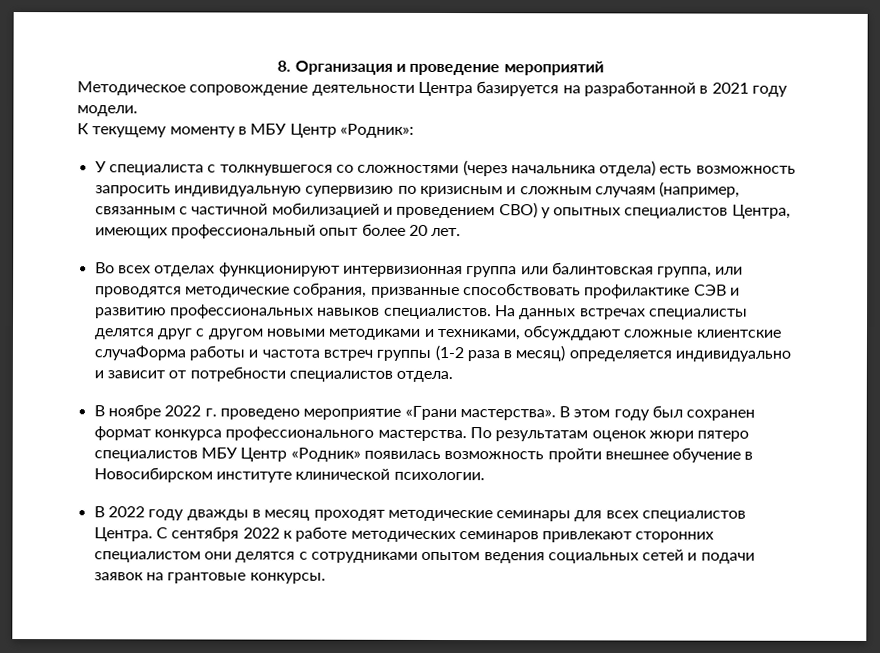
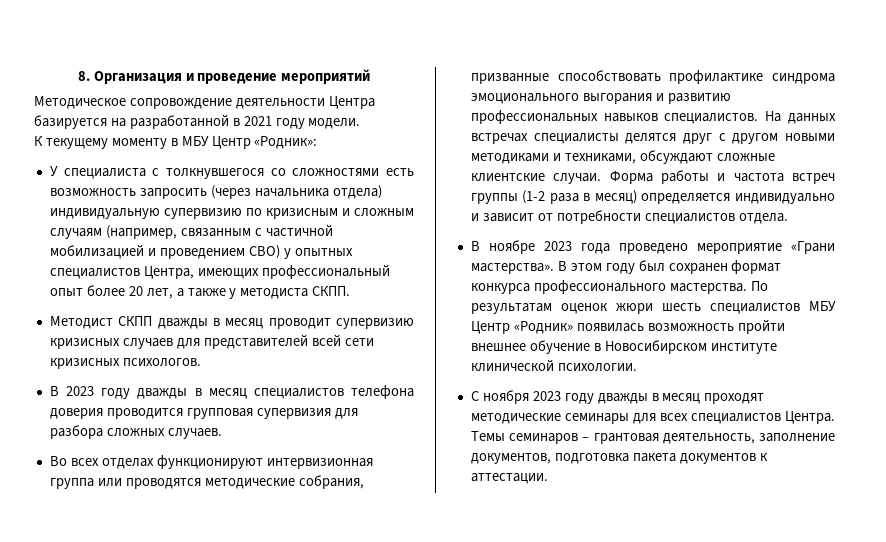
- У специалиста с толкнувшегося со сложностями (через начальника отдела) есть возможность запросить индивидуальную супервизию по кризисным и сложным случаям (например, связанным с частичной мобилизацией и проведением СВО) у опытных специалистов Центра, имеющих профессиональный опыт более 20 лет.
+ У специалиста с толкнувшегося со сложностями есть возможность запросить (через начальника отдела) индивидуальную супервизию по кризисным и сложным случаям (например, связанным с частичной мобилизацией и проведением СВО) у опытных специалистов Центра, имеющих профессиональный опыт более 20 лет, а также у методиста СКПП.
+ Методист СКПП дважды в месяц проводит супервизию кризисных случаев для представителей всей сети кризисных психологов.
+ В 2023 году дважды в месяц специалистов телефона доверия проводится групповая супервизия для разбора сложных случаев.
- Во всех отделах функционируют интервизионная группа или балинтовская группа, или проводятся методические собрания, призванные способствовать профилактике СЭВ и развитию профессиональных навыков специалистов.
+ Во всех отделах функционируют интервизионная группа или проводятся методические собрания, призванные способствовать профилактике синдрома эмоционального выгорания и развитию профессиональных навыков специалистов.
- На данных встречах специалисты делятся друг с другом новыми методиками и техниками, обсужддают сложные клиентские случаФорма работы и частота встреч группы (1-2 раза в месяц) определяется индивидуально и зависит от потребности специалистов отдела.
+ На данных встречах специалисты делятся друг с другом новыми методиками и техниками, обсуждают сложные клиентские случаи. Форма работы и частота встреч группы (1-2 раза в месяц) определяется индивидуально и зависит от потребности специалистов отдела.
- В ноябре 2022 г. проведено мероприятие «Грани мастерства».
+ В ноябре 2023 года проведено мероприятие «Грани мастерства».
- По результатам оценок жюри пятеро специалистов МБУ Центр «Родник» появилась возможность пройти внешнее обучение в Новосибирском институте клинической психологии.
+ По результатам оценок жюри шесть специалистов МБУ Центр «Родник» появилась возможность пройти внешнее обучение в Новосибирском институте клинической психологии.
- В 2022 году дважды в месяц проходят методические семинары для всех специалистов Центра.
+ С ноября 2023 году дважды в месяц проходят методические семинары для всех специалистов Центра.
- С сентября 2022 к работе методических семинаров привлекают сторонних специалистом они делятся с сотрудниками опытом ведения социальных сетей и подачи заявок на грантовые конкурсы.
+ Темы семинаров – грантовая деятельность, заполнение документов, подготовка пакета документов к аттестации.

